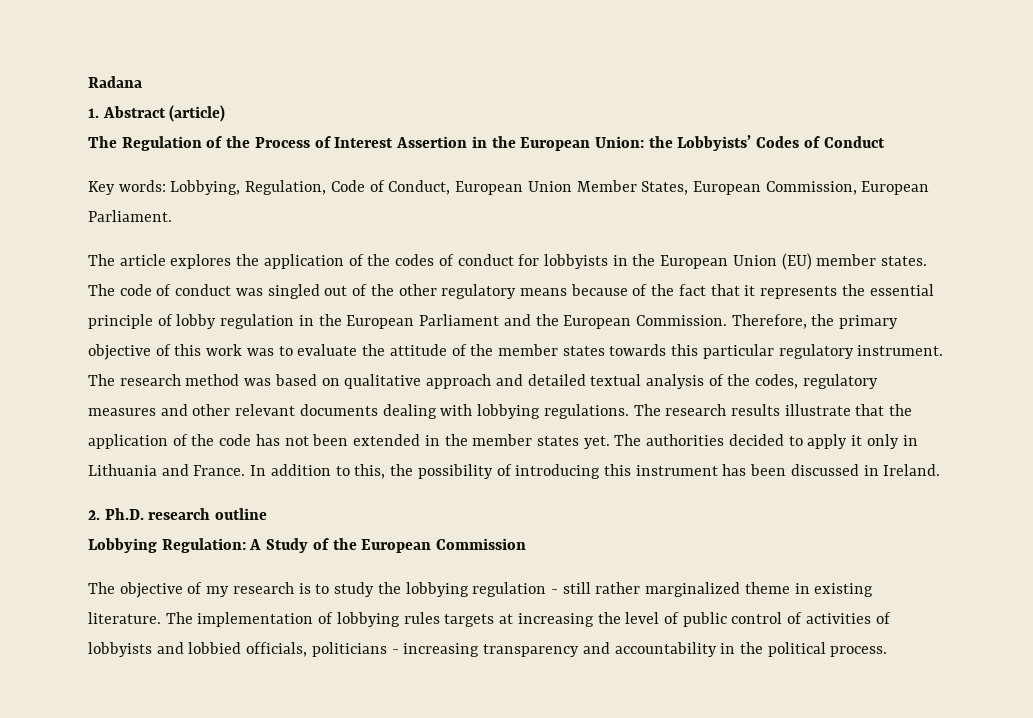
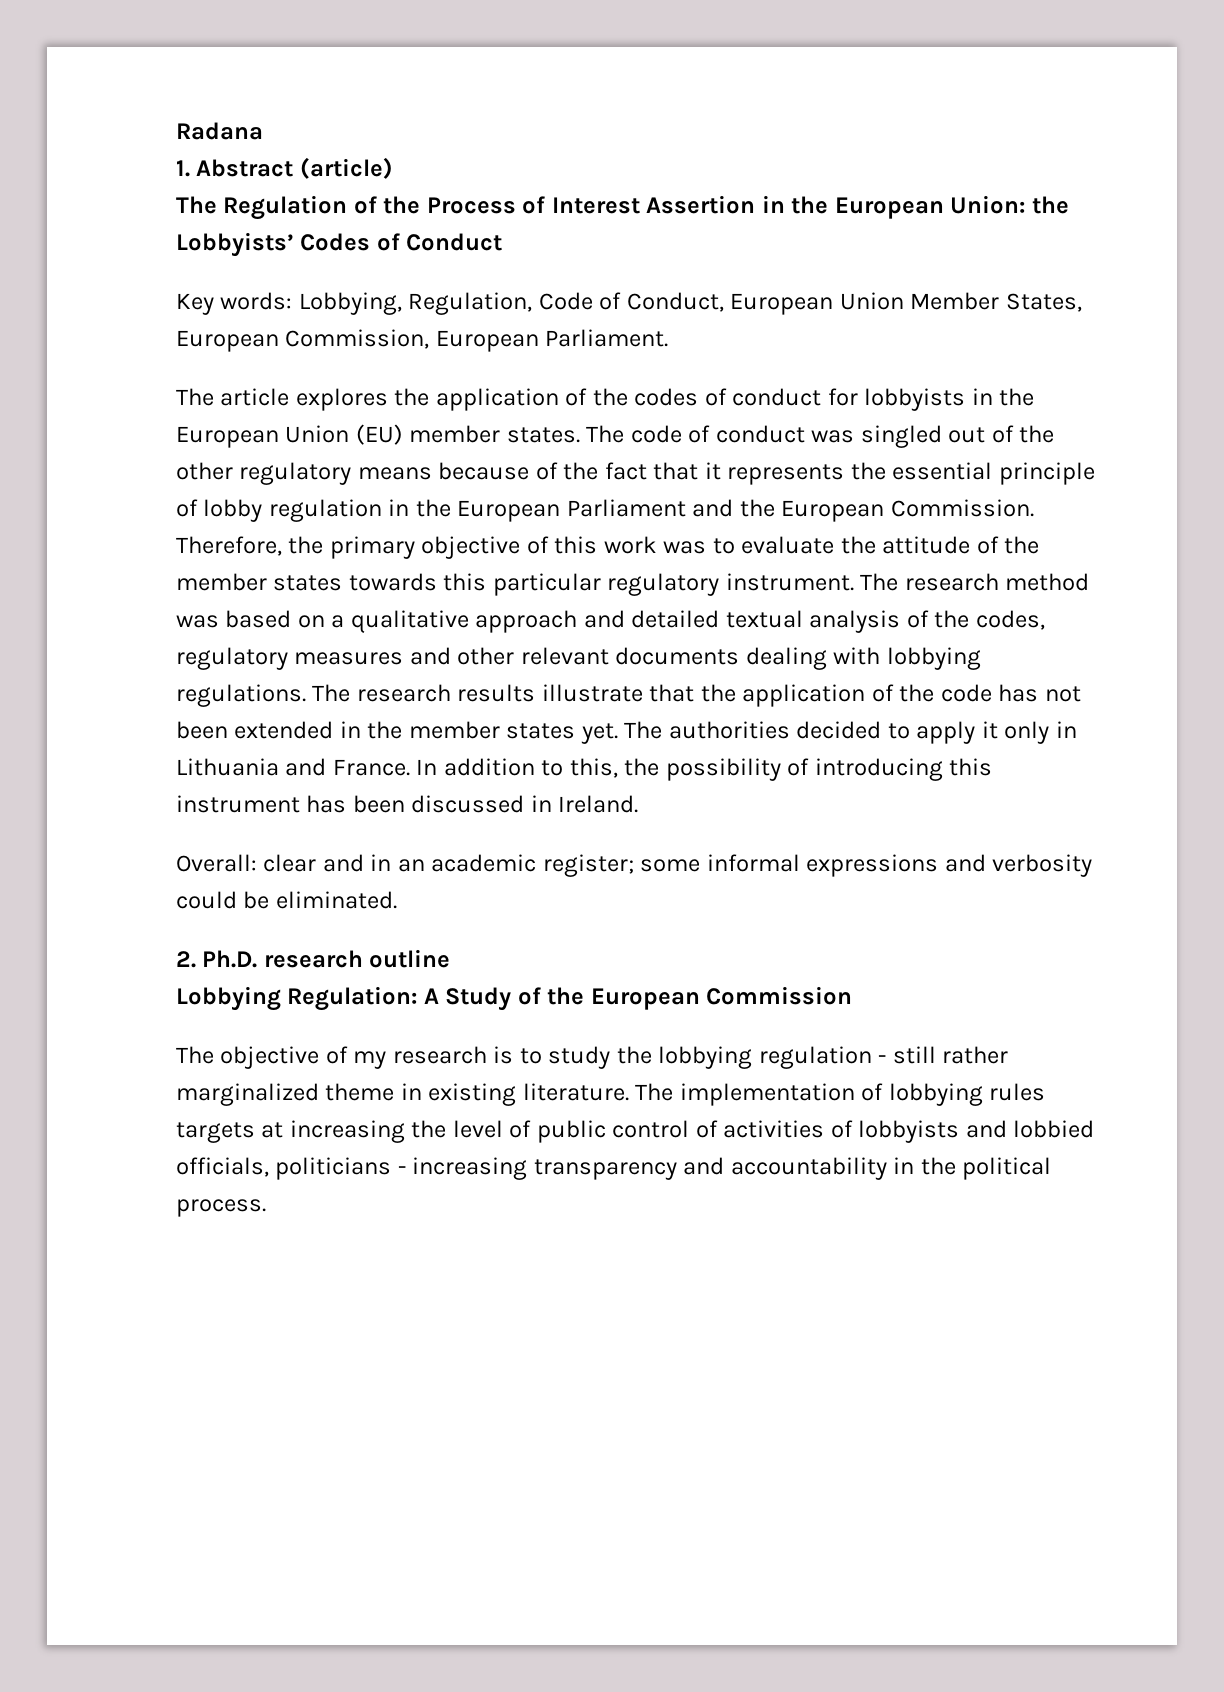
- The research method was based on qualitative approach and detailed textual analysis of the codes, regulatory measures and other relevant documents dealing with lobbying regulations.
+ The research method was based on a qualitative approach and detailed textual analysis of the codes, regulatory measures and other relevant documents dealing with lobbying regulations.
+ Overall: clear and in an academic register; some informal expressions and verbosity could be eliminated.

